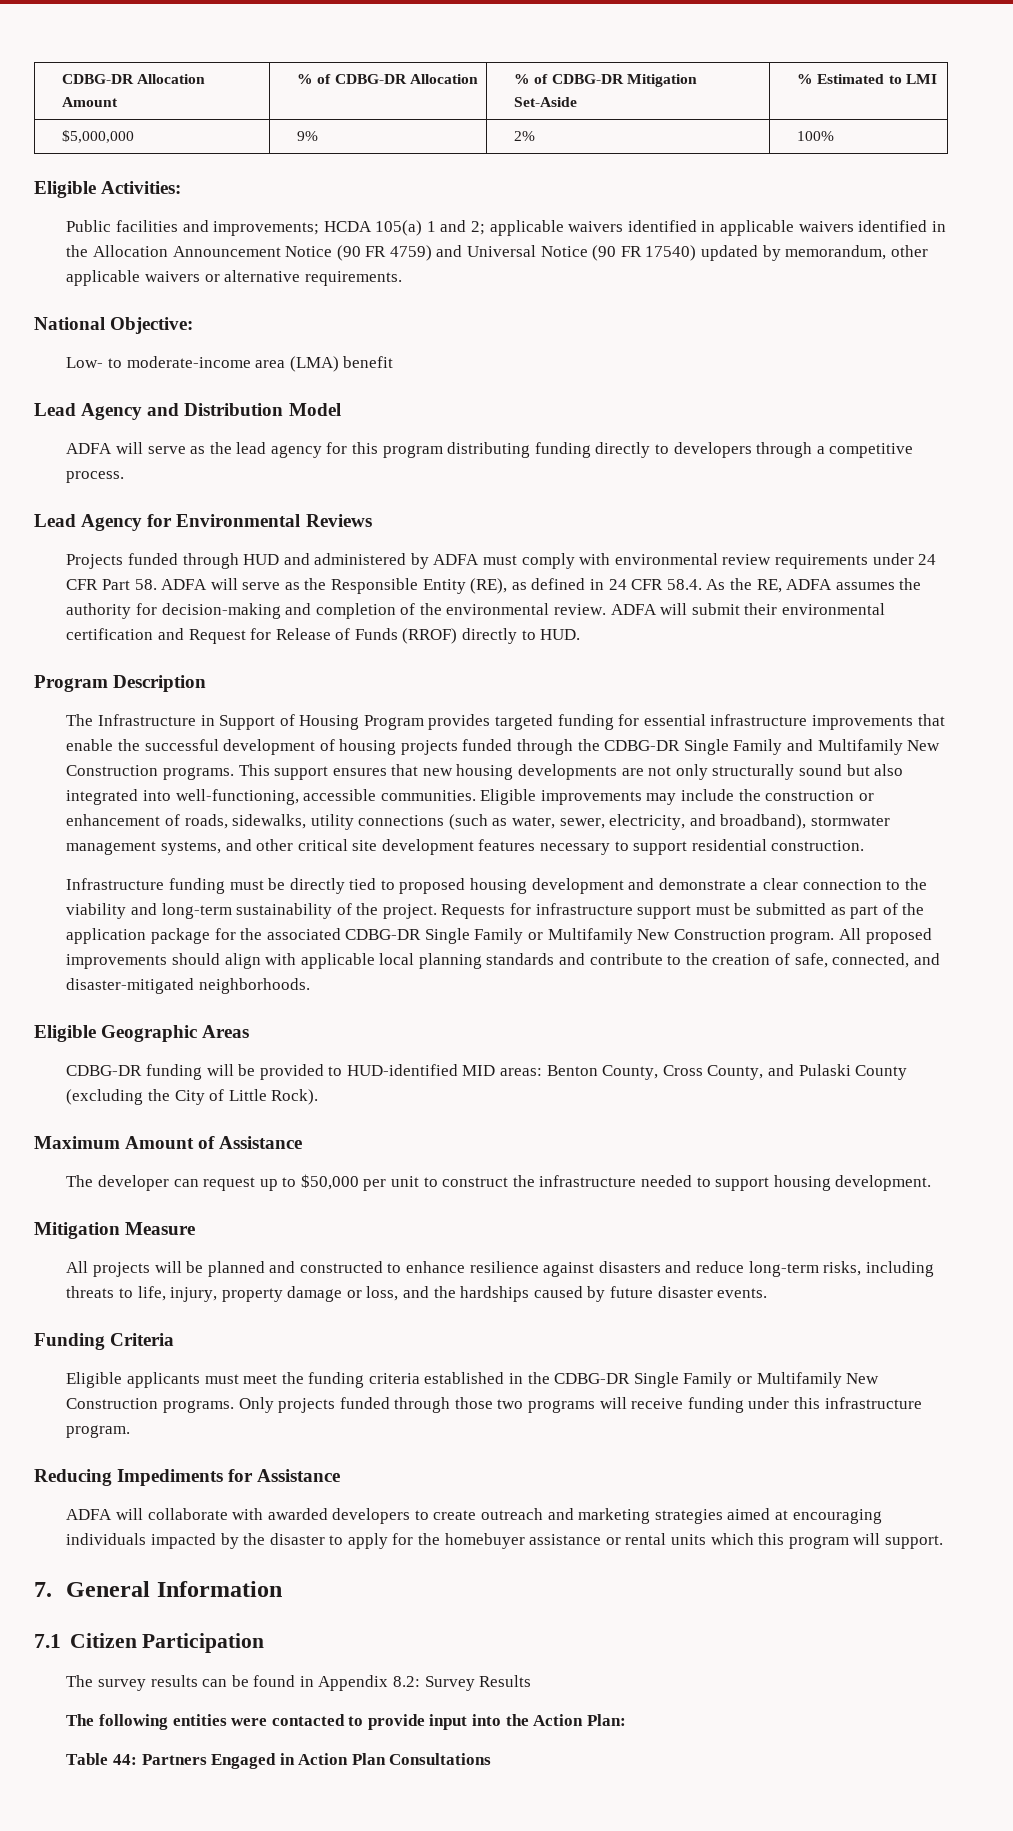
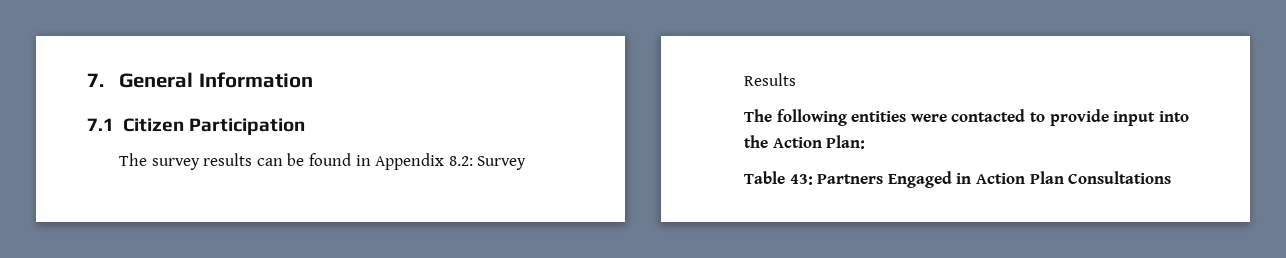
- CDBG-DR Allocation Amount | % of CDBG-DR Allocation | % of CDBG-DR Mitigation Set-Aside | % Estimated to LMI
- $5,000,000 | 9% | 2% | 100%
- Eligible Activities:
- Public facilities and improvements; HCDA 105(a) 1 and 2; applicable waivers identified in applicable waivers identified in the Allocation Announcement Notice (90 FR 4759) and Universal Notice (90 FR 17540) updated by memorandum, other applicable waivers or alternative requirements.
- National Objective:
- Low- to moderate-income area (LMA) benefit
- Lead Agency and Distribution Model
- ADFA will serve as the lead agency for this program distributing funding directly to developers through a competitive process.
- Lead Agency for Environmental Reviews
- Projects funded through HUD and administered by ADFA must comply with environmental review requirements under 24 CFR Part 58. ADFA will serve as the Responsible Entity (RE), as defined in 24 CFR 58.4. As the RE, ADFA assumes the authority for decision-making and completion of the environmental review. ADFA will submit their environmental certification and Request for Release of Funds (RROF) directly to HUD.
- Program Description
- The Infrastructure in Support of Housing Program provides targeted funding for essential infrastructure improvements that enable the successful development of housing projects funded through the CDBG-DR Single Family and Multifamily New Construction programs. This support ensures that new housing developments are not only structurally sound but also integrated into well-functioning, accessible communities. Eligible improvements may include the construction or enhancement of roads, sidewalks, utility connections (such as water, sewer, electricity, and broadband), stormwater management systems, and other critical site development features necessary to support residential construction.
- Infrastructure funding must be directly tied to proposed housing development and demonstrate a clear connection to the viability and long-term sustainability of the project. Requests for infrastructure support must be submitted as part of the application package for the associated CDBG-DR Single Family or Multifamily New Construction program. All proposed improvements should align with applicable local planning standards and contribute to the creation of safe, connected, and disaster-mitigated neighborhoods.
- Eligible Geographic Areas
- CDBG-DR funding will be provided to HUD-identified MID areas: Benton County, Cross County, and Pulaski County (excluding the City of Little Rock).
- Maximum Amount of Assistance
- The developer can request up to $50,000 per unit to construct the infrastructure needed to support housing development.
- Mitigation Measure
- All projects will be planned and constructed to enhance resilience against disasters and reduce long-term risks, including threats to life, injury, property damage or loss, and the hardships caused by future disaster events.
- Funding Criteria
- Eligible applicants must meet the funding criteria established in the CDBG-DR Single Family or Multifamily New Construction programs. Only projects funded through those two programs will receive funding under this infrastructure program.
- Reducing Impediments for Assistance
- ADFA will collaborate with awarded developers to create outreach and marketing strategies aimed at encouraging individuals impacted by the disaster to apply for the homebuyer assistance or rental units which this program will support.
- Table 44: Partners Engaged in Action Plan Consultations
+ Table 43: Partners Engaged in Action Plan Consultations

